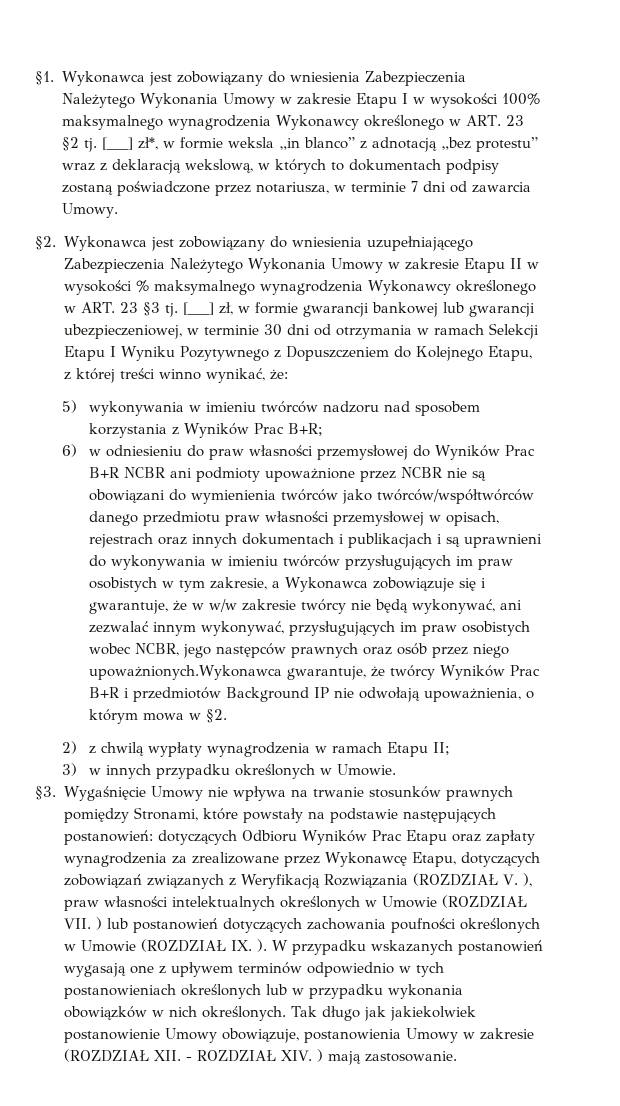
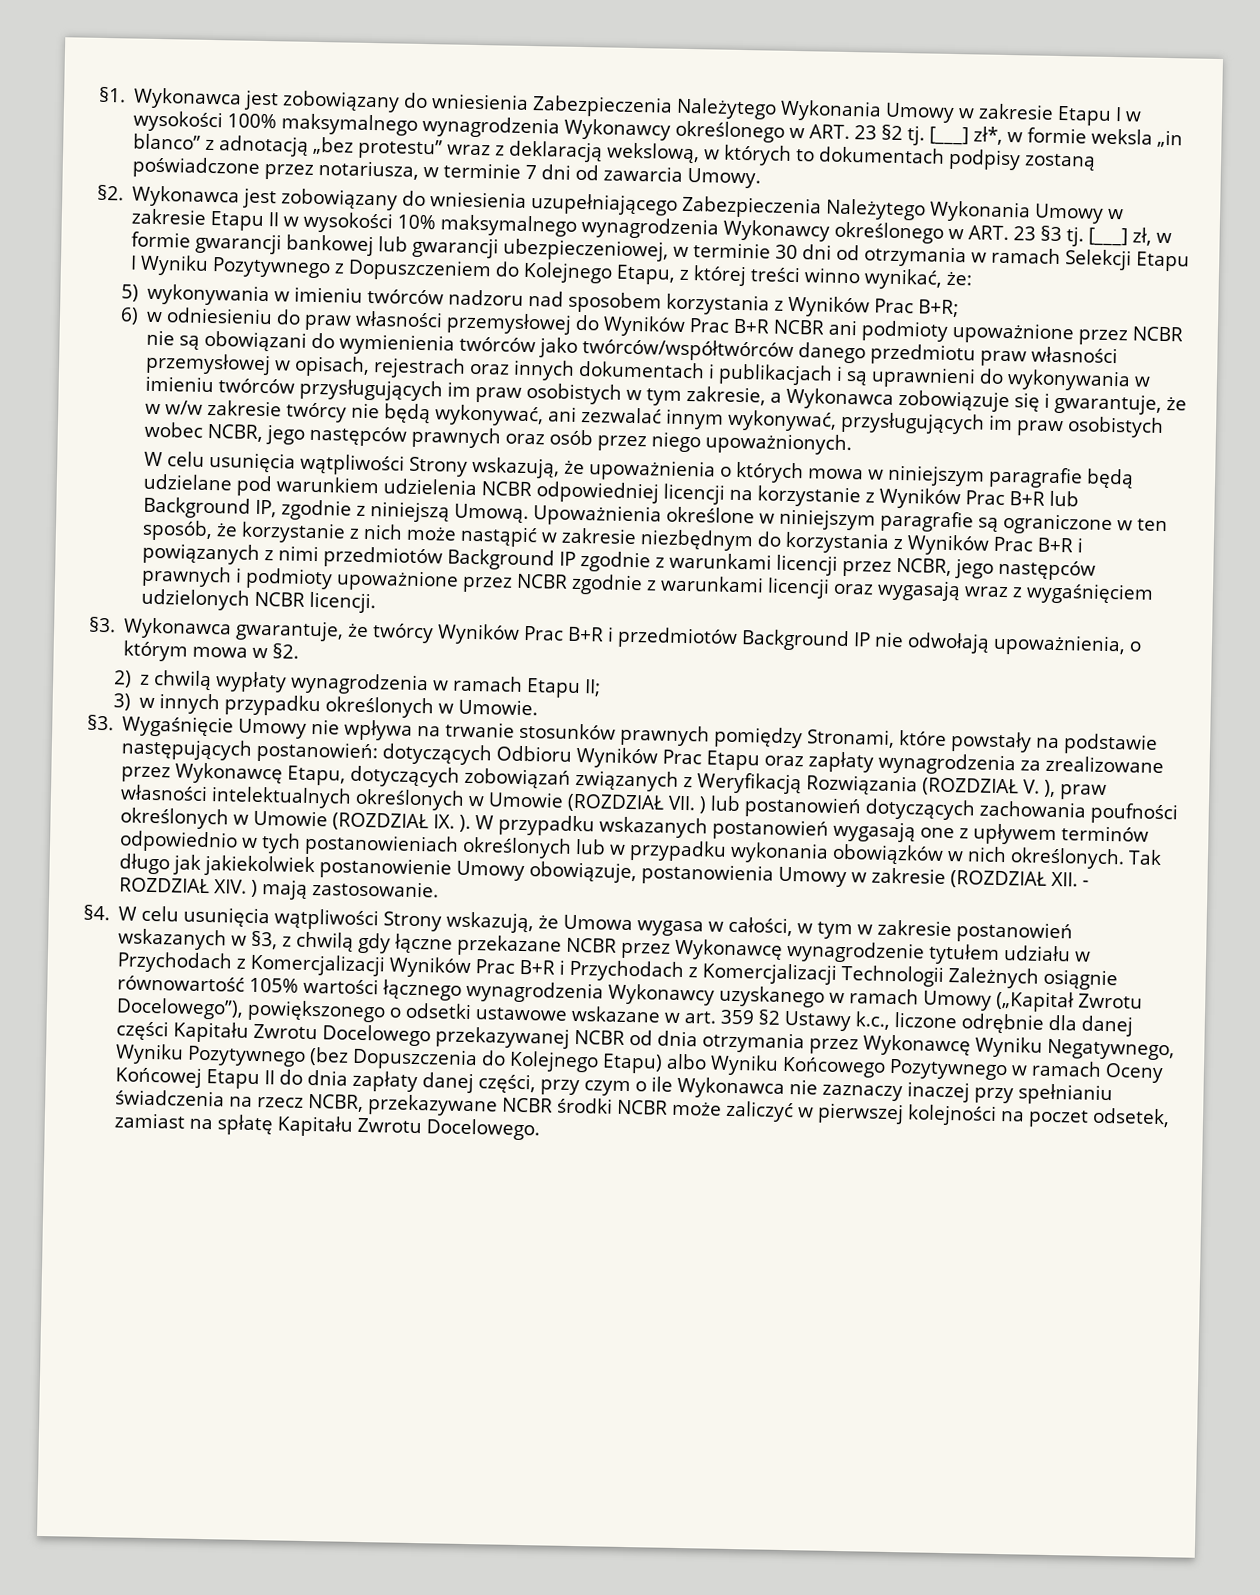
- Wykonawca jest zobowiązany do wniesienia uzupełniającego Zabezpieczenia Należytego Wykonania Umowy w zakresie Etapu II w wysokości % maksymalnego wynagrodzenia Wykonawcy określonego w ART. 23 §3 tj.
+ Wykonawca jest zobowiązany do wniesienia uzupełniającego Zabezpieczenia Należytego Wykonania Umowy w zakresie Etapu II w wysokości 10% maksymalnego wynagrodzenia Wykonawcy określonego w ART. 23 §3 tj.
- 6) w odniesieniu do praw własności przemysłowej do Wyników Prac B+R NCBR ani podmioty upoważnione przez NCBR nie są obowiązani do wymienienia twórców jako twórców/współtwórców danego przedmiotu praw własności przemysłowej w opisach, rejestrach oraz innych dokumentach i publikacjach i są uprawnieni do wykonywania w imieniu twórców przysługujących im praw osobistych w tym zakresie, a Wykonawca zobowiązuje się i gwarantuje, że w w/w zakresie twórcy nie będą wykonywać, ani zezwalać innym wykonywać, przysługujących im praw osobistych wobec NCBR, jego następców prawnych oraz osób przez niego upoważnionych.Wykonawca gwarantuje, że twórcy Wyników Prac B+R i przedmiotów Background IP nie odwołają upoważnienia, o którym mowa w §2.
+ 6) w odniesieniu do praw własności przemysłowej do Wyników Prac B+R NCBR ani podmioty upoważnione przez NCBR nie są obowiązani do wymienienia twórców jako twórców/współtwórców danego przedmiotu praw własności przemysłowej w opisach, rejestrach oraz innych dokumentach i publikacjach i są uprawnieni do wykonywania w imieniu twórców przysługujących im praw osobistych w tym zakresie, a Wykonawca zobowiązuje się i gwarantuje, że w w/w zakresie twórcy nie będą wykonywać, ani zezwalać innym wykonywać, przysługujących im praw osobistych wobec NCBR, jego następców prawnych oraz osób przez niego upoważnionych.
+ W celu usunięcia wątpliwości Strony wskazują, że upoważnienia o których mowa w niniejszym paragrafie będą udzielane pod warunkiem udzielenia NCBR odpowiedniej licencji na korzystanie z Wyników Prac B+R lub Background IP, zgodnie z niniejszą Umową. Upoważnienia określone w niniejszym paragrafie są ograniczone w ten sposób, że korzystanie z nich może nastąpić w zakresie niezbędnym do korzystania z Wyników Prac B+R i powiązanych z nimi przedmiotów Background IP zgodnie z warunkami licencji przez NCBR, jego następców prawnych i podmioty upoważnione przez NCBR zgodnie z warunkami licencji oraz wygasają wraz z wygaśnięciem udzielonych NCBR licencji.
+ §3. Wykonawca gwarantuje, że twórcy Wyników Prac B+R i przedmiotów Background IP nie odwołają upoważnienia, o którym mowa w §2.
+ §4. W celu usunięcia wątpliwości Strony wskazują, że Umowa wygasa w całości, w tym w zakresie postanowień wskazanych w §3, z chwilą gdy łączne przekazane NCBR przez Wykonawcę wynagrodzenie tytułem udziału w Przychodach z Komercjalizacji Wyników Prac B+R i Przychodach z Komercjalizacji Technologii Zależnych osiągnie równowartość 105% wartości łącznego wynagrodzenia Wykonawcy uzyskanego w ramach Umowy („Kapitał Zwrotu Docelowego”), powiększonego o odsetki ustawowe wskazane w art. 359 §2 Ustawy k.c., liczone odrębnie dla danej części Kapitału Zwrotu Docelowego przekazywanej NCBR od dnia otrzymania przez Wykonawcę Wyniku Negatywnego, Wyniku Pozytywnego (bez Dopuszczenia do Kolejnego Etapu) albo Wyniku Końcowego Pozytywnego w ramach Oceny Końcowej Etapu II do dnia zapłaty danej części, przy czym o ile Wykonawca nie zaznaczy inaczej przy spełnianiu świadczenia na rzecz NCBR, przekazywane NCBR środki NCBR może zaliczyć w pierwszej kolejności na poczet odsetek, zamiast na spłatę Kapitału Zwrotu Docelowego.

